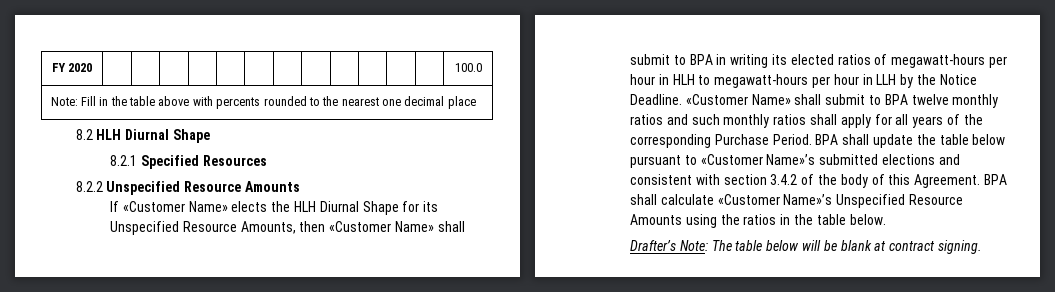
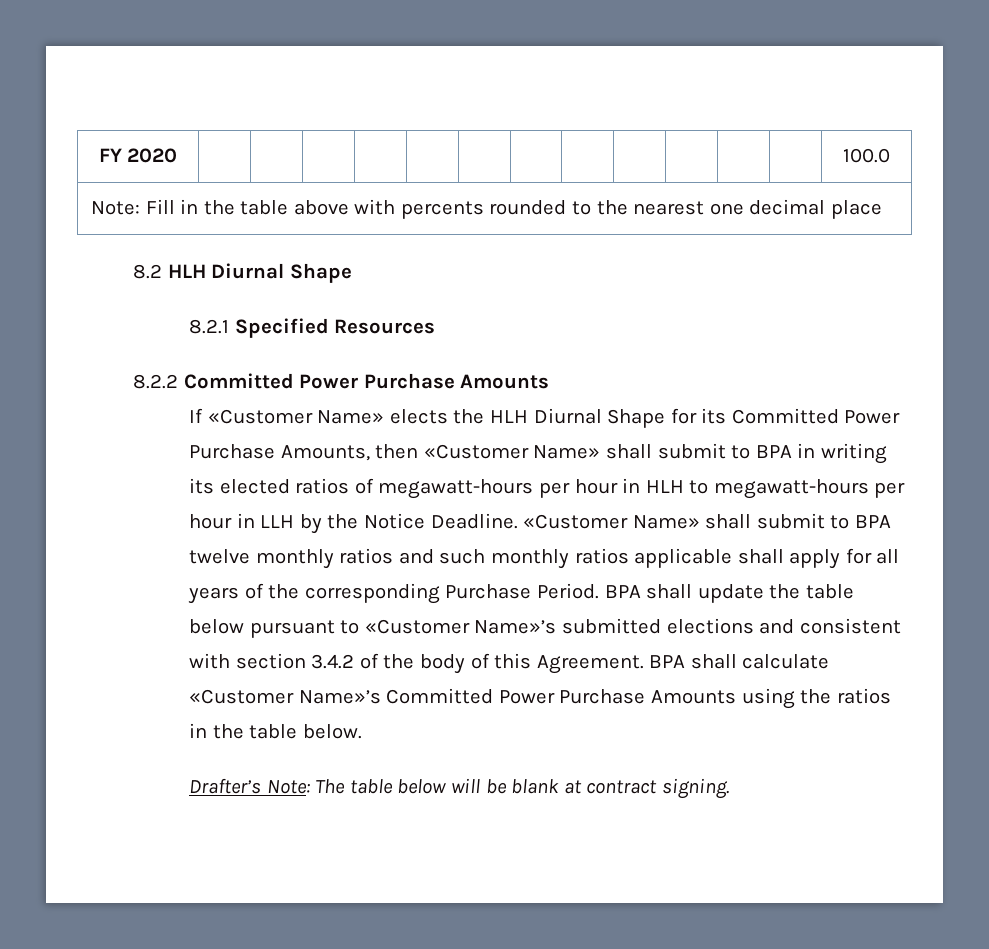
- 8.2.2 Unspecified Resource Amounts
+ 8.2.2 Committed Power Purchase Amounts
- If «Customer Name» elects the HLH Diurnal Shape for its Unspecified Resource Amounts, then «Customer Name» shall submit to BPA in writing its elected ratios of megawatt-hours per hour in HLH to megawatt-hours per hour in LLH by the Notice Deadline.
+ If «Customer Name» elects the HLH Diurnal Shape for its Committed Power Purchase Amounts, then «Customer Name» shall submit to BPA in writing its elected ratios of megawatt-hours per hour in HLH to megawatt-hours per hour in LLH by the Notice Deadline.
- «Customer Name» shall submit to BPA twelve monthly ratios and such monthly ratios shall apply for all years of the corresponding Purchase Period.
+ «Customer Name» shall submit to BPA twelve monthly ratios and such monthly ratios applicable shall apply for all years of the corresponding Purchase Period.
- BPA shall calculate «Customer Name»’s Unspecified Resource Amounts using the ratios in the table below.
+ BPA shall calculate «Customer Name»’s Committed Power Purchase Amounts using the ratios in the table below.

